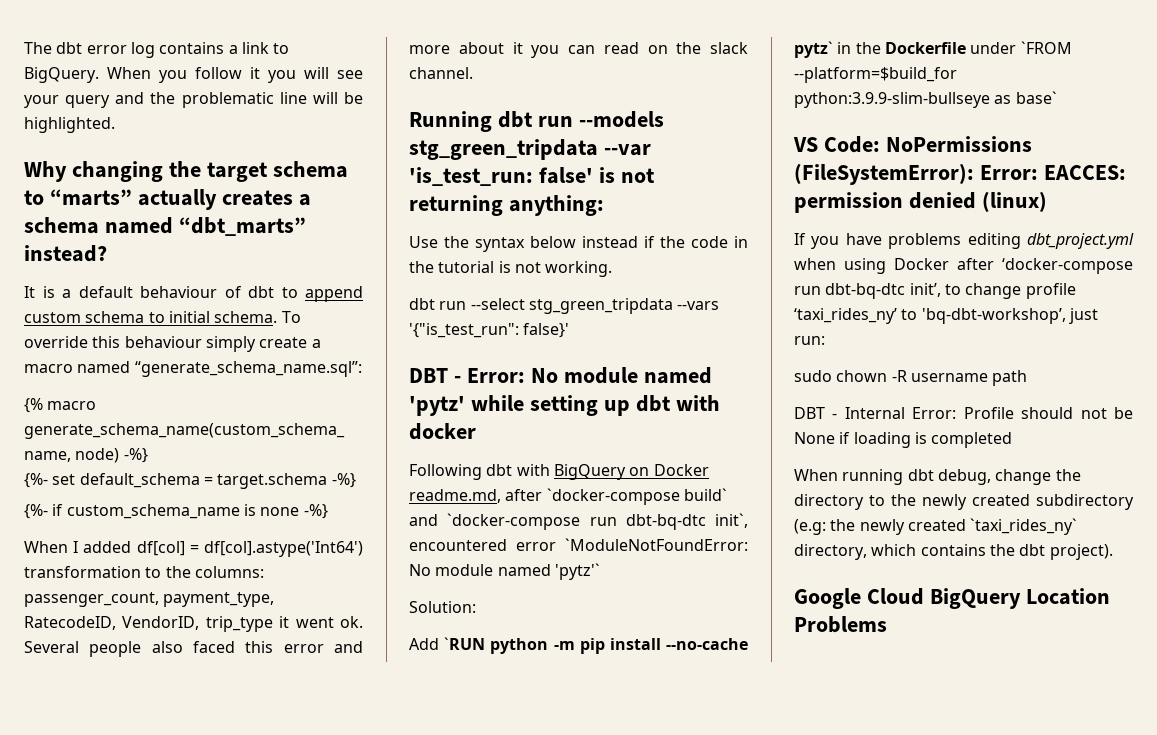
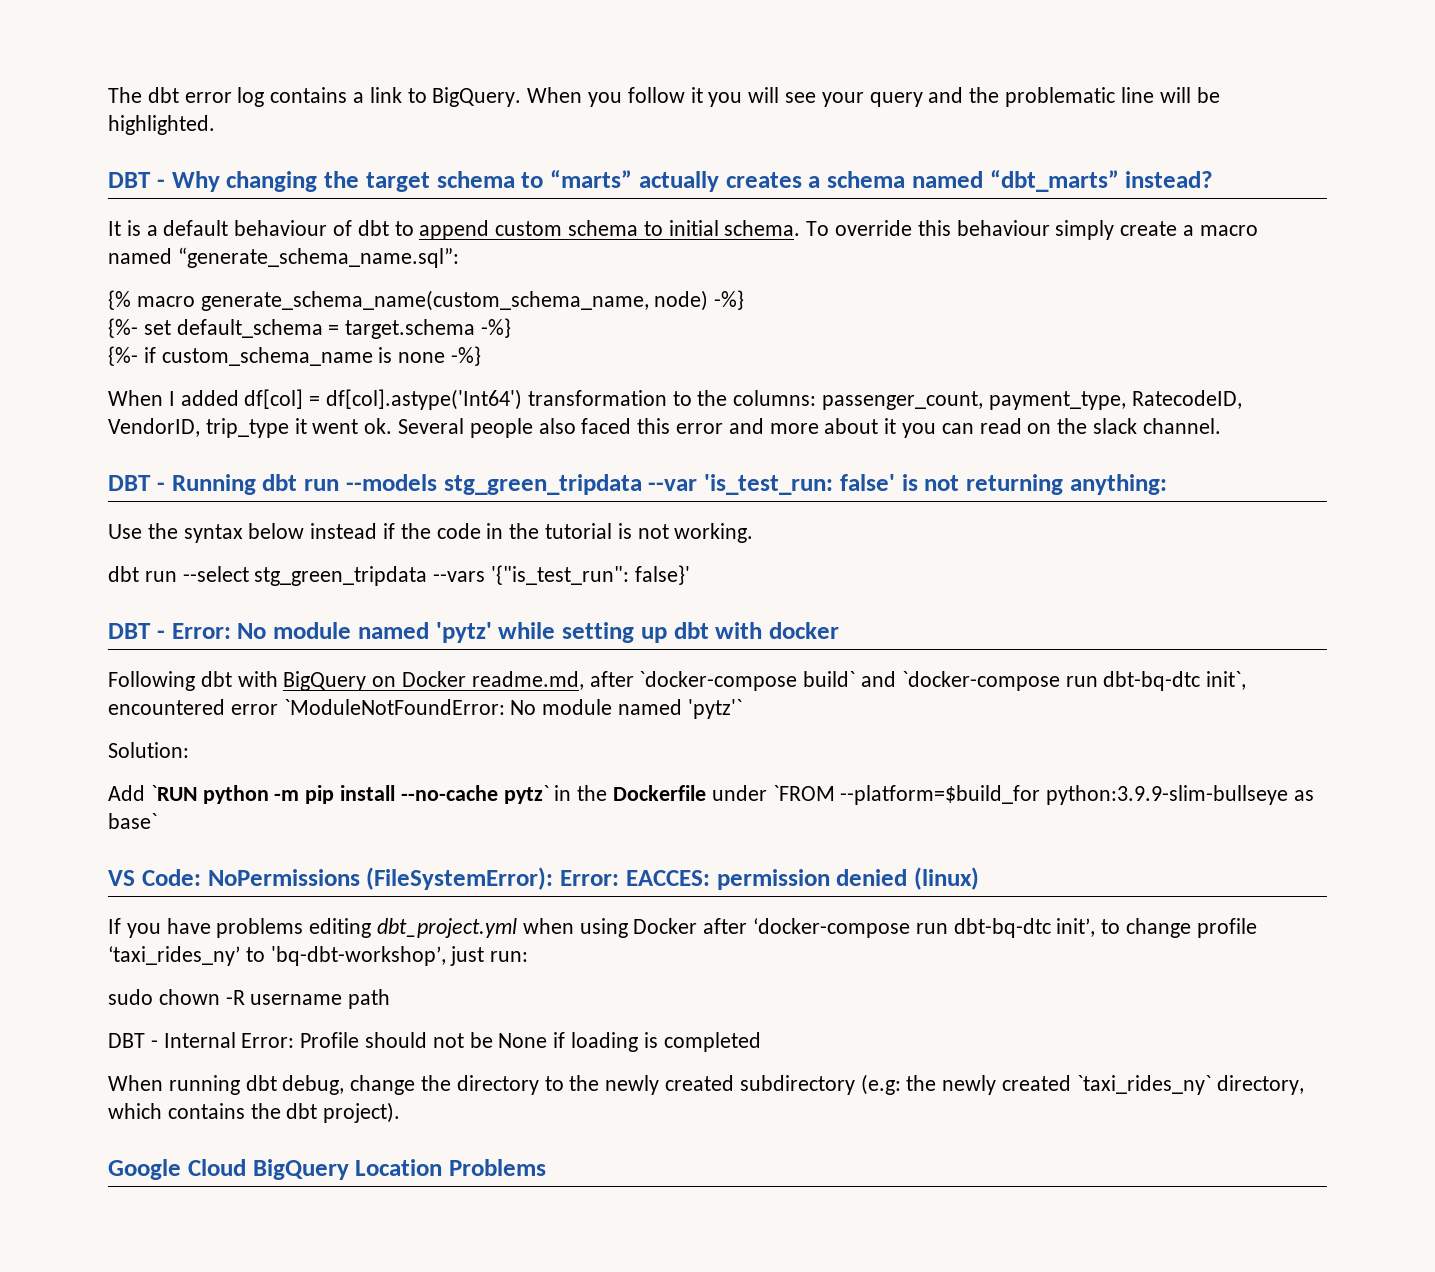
- Why changing the target schema to “marts” actually creates a schema named “dbt_marts” instead?
+ DBT - Why changing the target schema to “marts” actually creates a schema named “dbt_marts” instead?
- Running dbt run --models stg_green_tripdata --var 'is_test_run: false' is not returning anything:
+ DBT - Running dbt run --models stg_green_tripdata --var 'is_test_run: false' is not returning anything:

